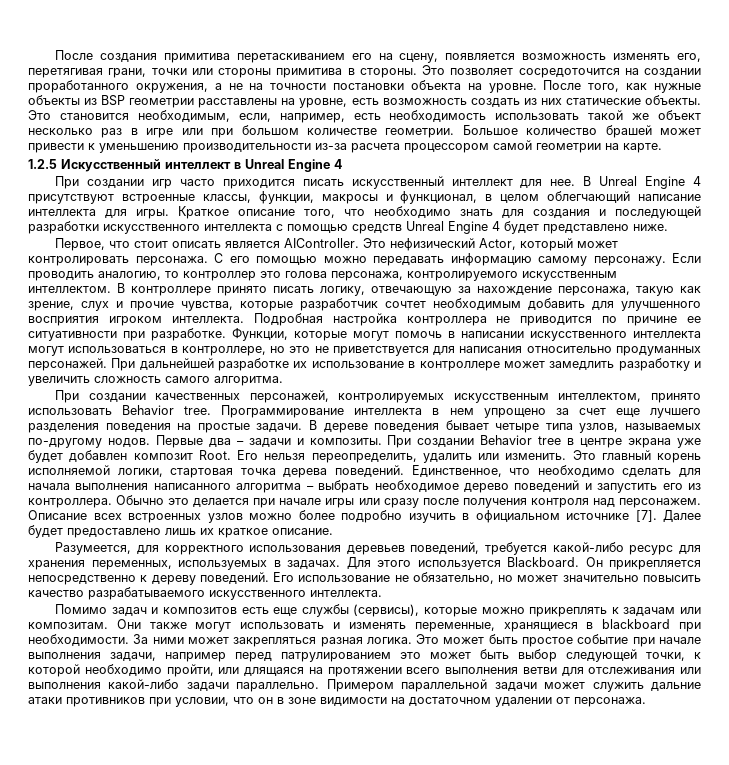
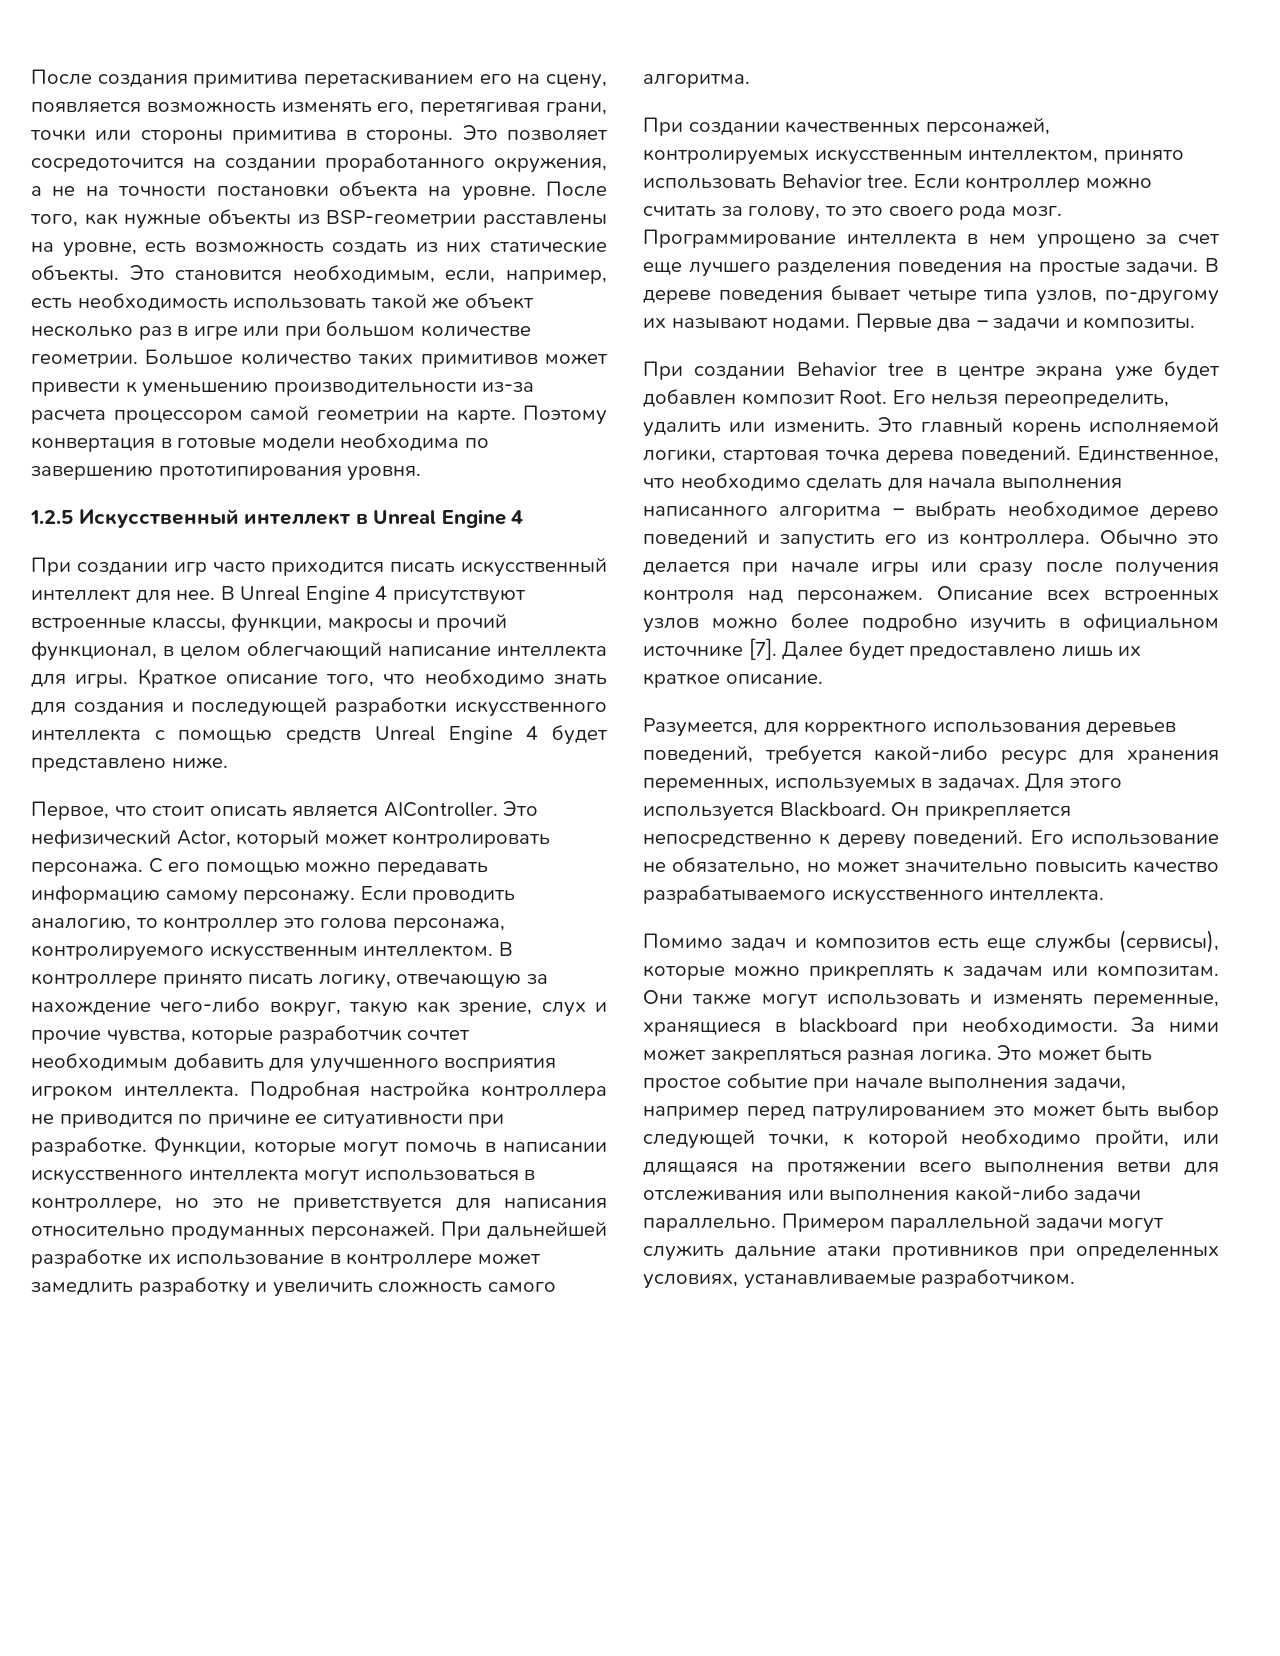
- После того, как нужные объекты из BSP геометрии расставлены на уровне, есть возможность создать из них статические объекты.
+ После того, как нужные объекты из BSP-геометрии расставлены на уровне, есть возможность создать из них статические объекты.
- Большое количество брашей может привести к уменьшению производительности из-за расчета процессором самой геометрии на карте.
+ Большое количество таких примитивов может привести к уменьшению производительности из-за расчета процессором самой геометрии на карте. Поэтому конвертация в готовые модели необходима по завершению прототипирования уровня.
- В Unreal Engine 4 присутствуют встроенные классы, функции, макросы и функционал, в целом облегчающий написание интеллекта для игры.
+ В Unreal Engine 4 присутствуют встроенные классы, функции, макросы и прочий функционал, в целом облегчающий написание интеллекта для игры.
- В контроллере принято писать логику, отвечающую за нахождение персонажа, такую как зрение, слух и прочие чувства, которые разработчик сочтет необходимым добавить для улучшенного восприятия игроком интеллекта.
+ В контроллере принято писать логику, отвечающую за нахождение чего-либо вокруг, такую как зрение, слух и прочие чувства, которые разработчик сочтет необходимым добавить для улучшенного восприятия игроком интеллекта.
+ Если контроллер можно считать за голову, то это своего рода мозг.
- В дереве поведения бывает четыре типа узлов, называемых по-другому нодов.
+ В дереве поведения бывает четыре типа узлов, по-другому их называют нодами.
- Первые два – задачи и композиты. При создании Behavior tree в центре экрана уже будет добавлен композит Root.
+ Первые два – задачи и композиты.
+ При создании Behavior tree в центре экрана уже будет добавлен композит Root.
- Примером параллельной задачи может служить дальние атаки противников при условии, что он в зоне видимости на достаточном удалении от персонажа.
+ Примером параллельной задачи могут служить дальние атаки противников при определенных условиях, устанавливаемые разработчиком.

